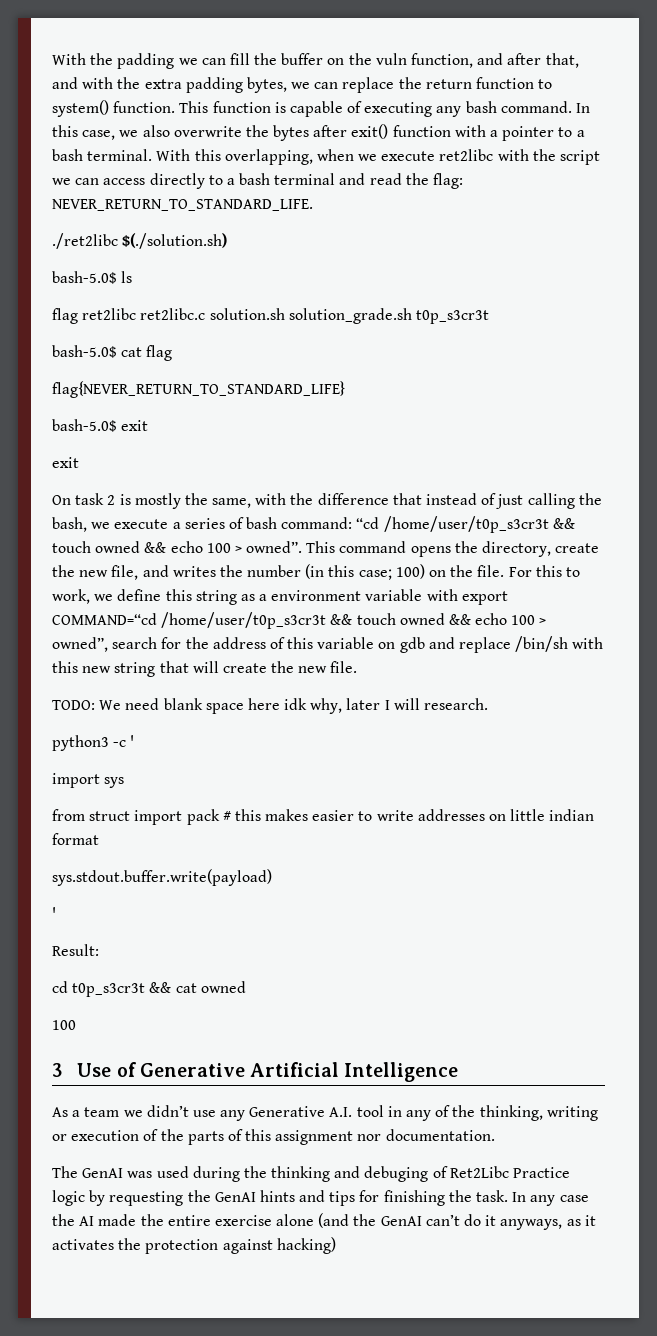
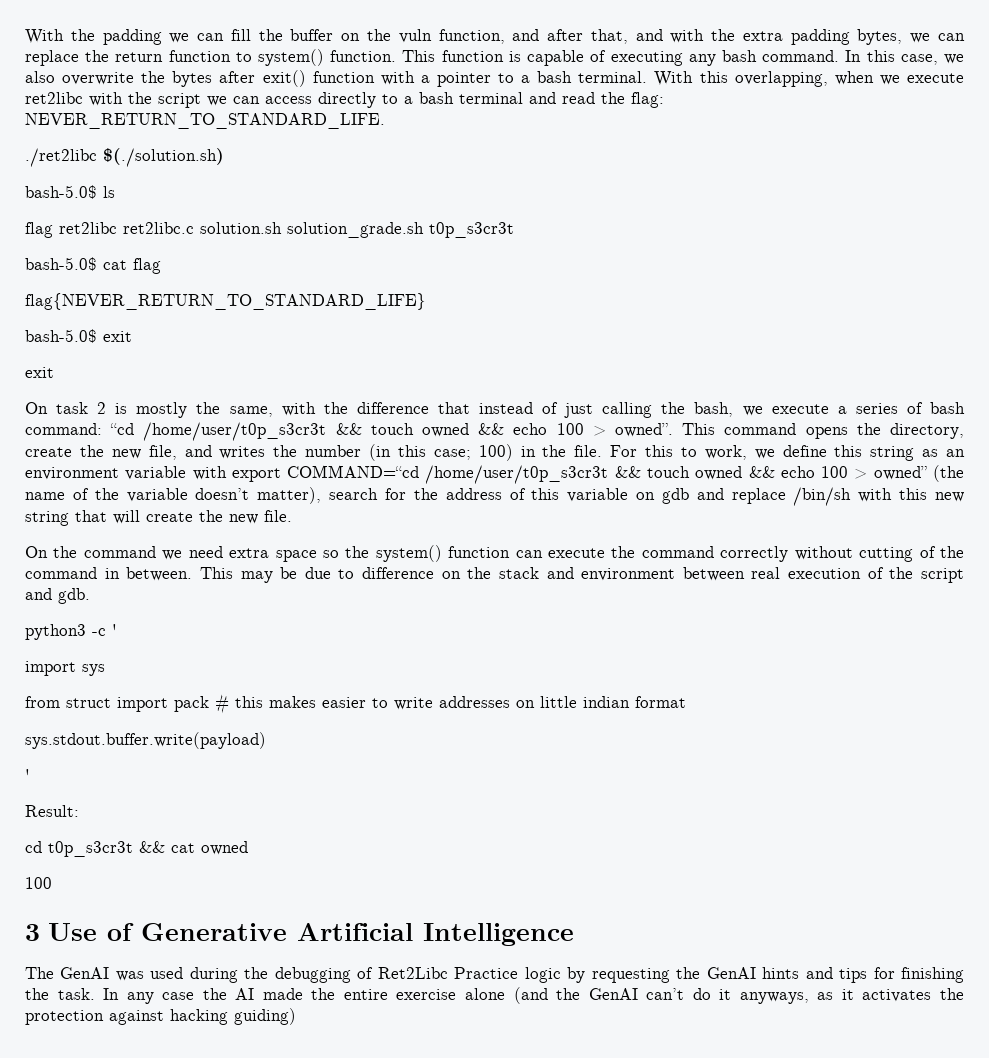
- This command opens the directory, create the new file, and writes the number (in this case; 100) on the file.
+ This command opens the directory, create the new file, and writes the number (in this case; 100) in the file.
- For this to work, we define this string as a environment variable with export COMMAND=“cd /home/user/t0p_s3cr3t && touch owned && echo 100 > owned”, search for the address of this variable on gdb and replace /bin/sh with this new string that will create the new file.
+ For this to work, we define this string as an environment variable with export COMMAND=“cd /home/user/t0p_s3cr3t && touch owned && echo 100 > owned” (the name of the variable doesn’t matter), search for the address of this variable on gdb and replace /bin/sh with this new string that will create the new file.
- TODO: We need blank space here idk why, later I will research.
+ On the command we need extra space so the system() function can execute the command correctly without cutting of the command in between. This may be due to difference on the stack and environment between real execution of the script and gdb.
- As a team we didn’t use any Generative A.I. tool in any of the thinking, writing or execution of the parts of this assignment nor documentation.
- The GenAI was used during the thinking and debuging of Ret2Libc Practice logic by requesting the GenAI hints and tips for finishing the task.
+ The GenAI was used during the debugging of Ret2Libc Practice logic by requesting the GenAI hints and tips for finishing the task.
- In any case the AI made the entire exercise alone (and the GenAI can’t do it anyways, as it activates the protection against hacking)
+ In any case the AI made the entire exercise alone (and the GenAI can’t do it anyways, as it activates the protection against hacking guiding)

